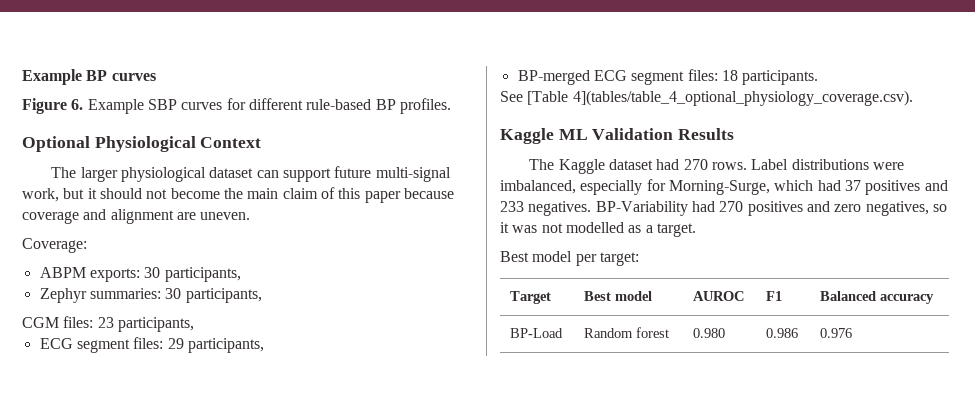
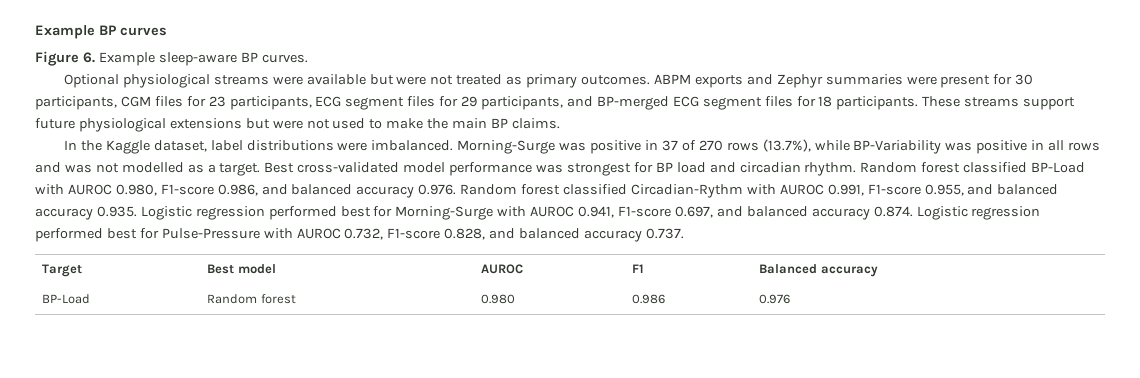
- Figure 6. Example SBP curves for different rule-based BP profiles.
- Optional Physiological Context
- The larger physiological dataset can support future multi-signal work, but it should not become the main claim of this paper because coverage and alignment are uneven.
- Coverage:
- ABPM exports: 30 participants,
- Zephyr summaries: 30 participants,
- CGM files: 23 participants,
- ECG segment files: 29 participants,
- BP-merged ECG segment files: 18 participants.
- See [Table 4](tables/table_4_optional_physiology_coverage.csv).
- Kaggle ML Validation Results
- The Kaggle dataset had 270 rows. Label distributions were imbalanced, especially for Morning-Surge, which had 37 positives and 233 negatives. BP-Variability had 270 positives and zero negatives, so it was not modelled as a target.
- Best model per target:
+ Figure 6. Example sleep-aware BP curves.
+ Optional physiological streams were available but were not treated as primary outcomes. ABPM exports and Zephyr summaries were present for 30 participants, CGM files for 23 participants, ECG segment files for 29 participants, and BP-merged ECG segment files for 18 participants. These streams support future physiological extensions but were not used to make the main BP claims.
+ In the Kaggle dataset, label distributions were imbalanced. Morning-Surge was positive in 37 of 270 rows (13.7%), while BP-Variability was positive in all rows and was not modelled as a target. Best cross-validated model performance was strongest for BP load and circadian rhythm. Random forest classified BP-Load with AUROC 0.980, F1-score 0.986, and balanced accuracy 0.976. Random forest classified Circadian-Rythm with AUROC 0.991, F1-score 0.955, and balanced accuracy 0.935. Logistic regression performed best for Morning-Surge with AUROC 0.941, F1-score 0.697, and balanced accuracy 0.874. Logistic regression performed best for Pulse-Pressure with AUROC 0.732, F1-score 0.828, and balanced accuracy 0.737.

